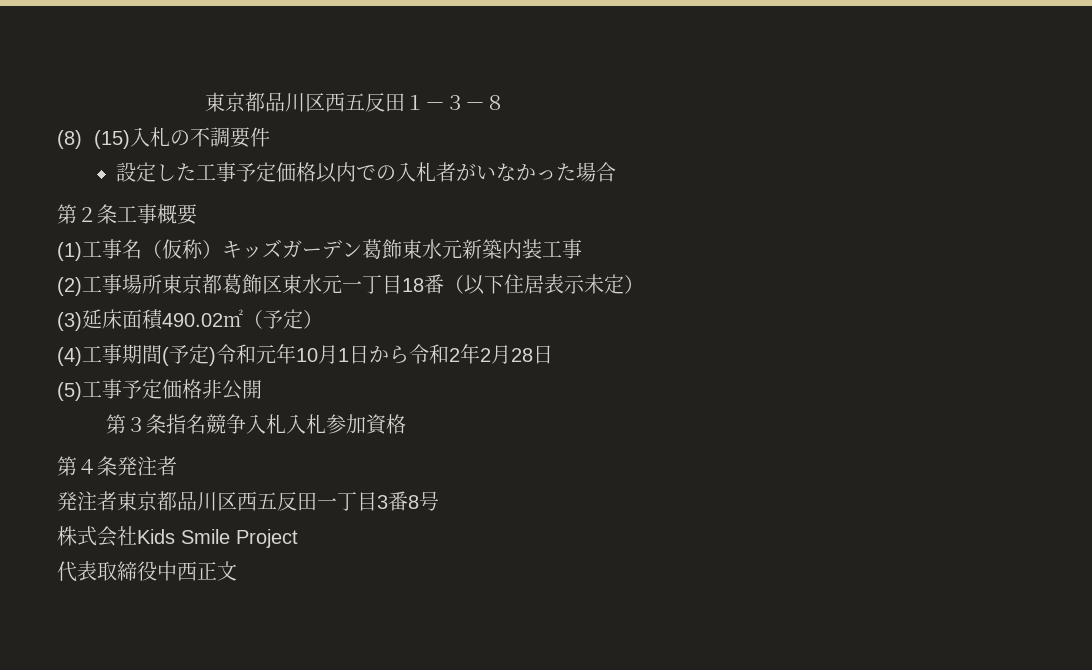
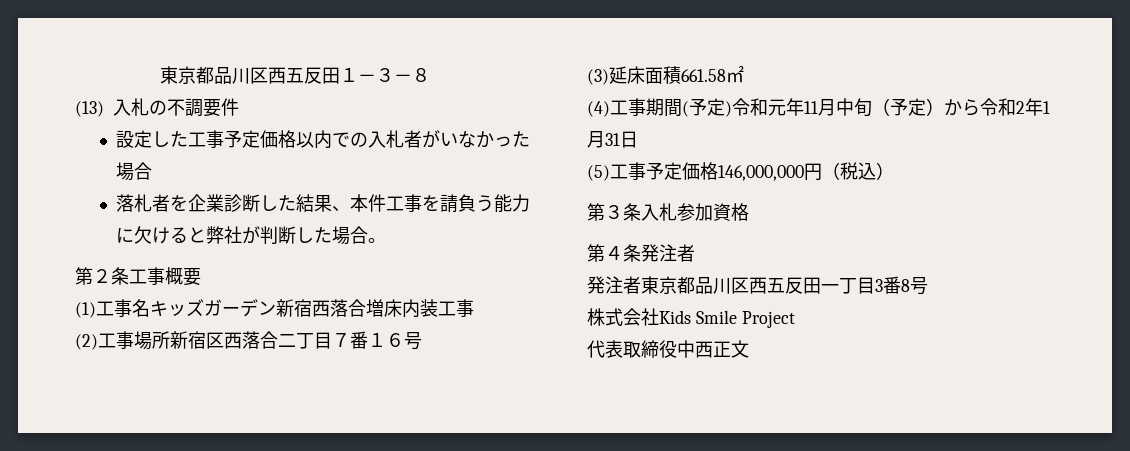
- (8) (15)入札の不調要件
+ (13)入札の不調要件
+ 落札者を企業診断した結果、本件工事を請負う能力に欠けると弊社が判断した場合。
- (1)工事名（仮称）キッズガーデン葛飾東水元新築内装工事
+ (1)工事名キッズガーデン新宿西落合増床内装工事
- (2)工事場所東京都葛飾区東水元一丁目18番（以下住居表示未定）
+ (2)工事場所新宿区西落合二丁目７番１６号
- (3)延床面積490.02㎡（予定）
+ (3)延床面積661.58㎡
- (4)工事期間(予定)令和元年10月1日から令和2年2月28日
+ (4)工事期間(予定)令和元年11月中旬（予定）から令和2年1月31日
- (5)工事予定価格非公開
+ (5)工事予定価格146,000,000円（税込）
- 第３条指名競争入札入札参加資格
+ 第３条入札参加資格

